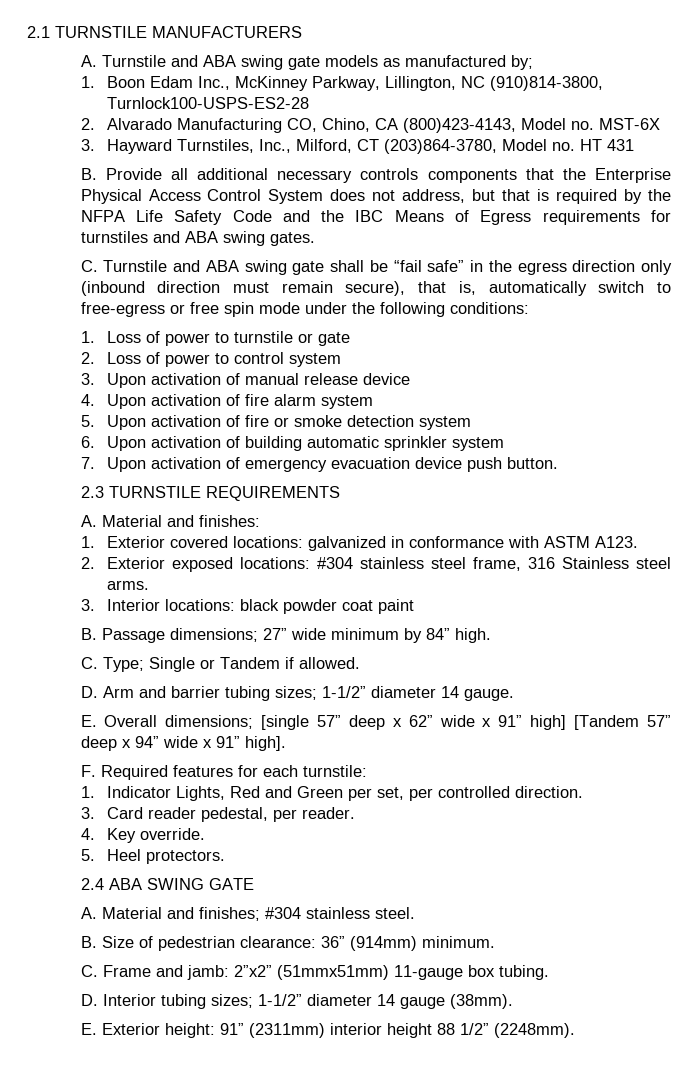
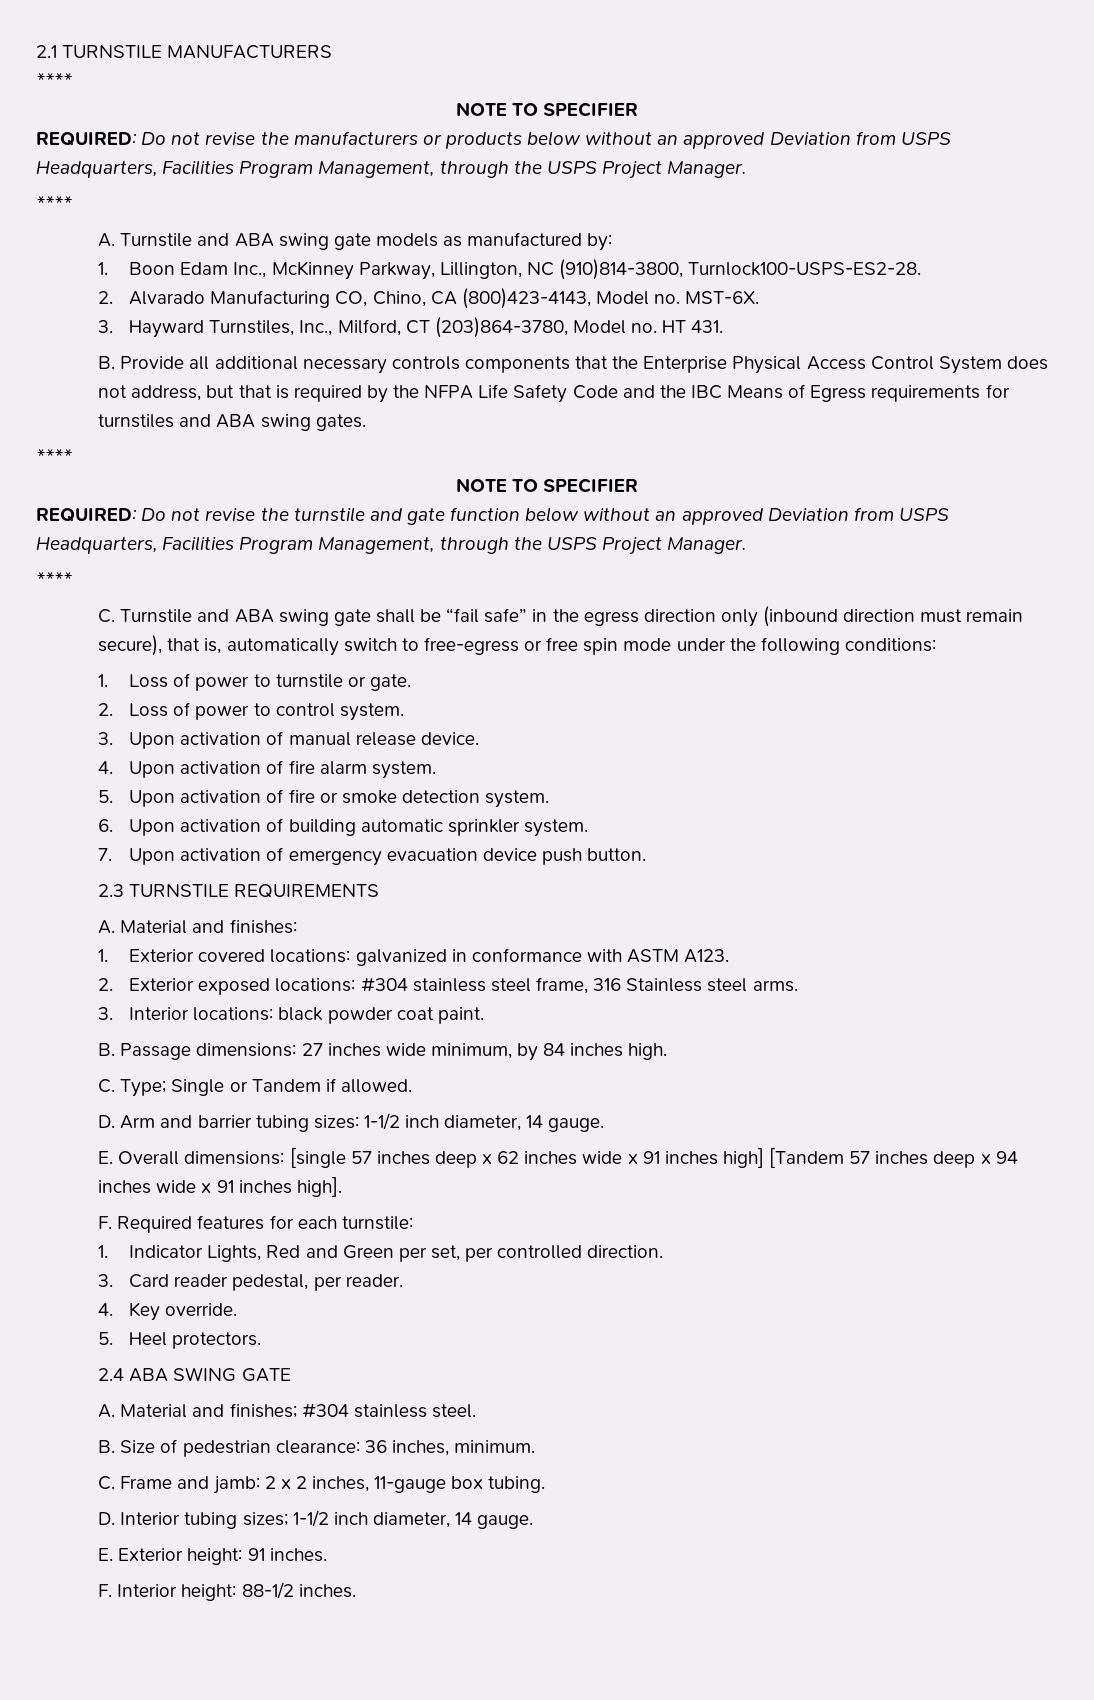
  2.1 TURNSTILE MANUFACTURERS
+ ****
+ NOTE TO SPECIFIER
+ REQUIRED: Do not revise the manufacturers or products below without an approved Deviation from USPS Headquarters, Facilities Program Management, through the USPS Project Manager.
+ ****
- A. Turnstile and ABA swing gate models as manufactured by;
+ A. Turnstile and ABA swing gate models as manufactured by:
- 1. Boon Edam Inc., McKinney Parkway, Lillington, NC (910)814-3800, Turnlock100-USPS-ES2-28
+ 1. Boon Edam Inc., McKinney Parkway, Lillington, NC (910)814-3800, Turnlock100-USPS-ES2-28.
- 2. Alvarado Manufacturing CO, Chino, CA (800)423-4143, Model no. MST-6X
+ 2. Alvarado Manufacturing CO, Chino, CA (800)423-4143, Model no. MST-6X.
- 3. Hayward Turnstiles, Inc., Milford, CT (203)864-3780, Model no. HT 431
+ 3. Hayward Turnstiles, Inc., Milford, CT (203)864-3780, Model no. HT 431.
  B. Provide all additional necessary controls components that the Enterprise Physical Access Control System does not address, but that is required by the NFPA Life Safety Code and the IBC Means of Egress requirements for turnstiles and ABA swing gates.
+ ****
+ NOTE TO SPECIFIER
+ REQUIRED: Do not revise the turnstile and gate function below without an approved Deviation from USPS Headquarters, Facilities Program Management, through the USPS Project Manager.
+ ****
- 1. Loss of power to turnstile or gate
+ 1. Loss of power to turnstile or gate.
- 2. Loss of power to control system
+ 2. Loss of power to control system.
- 3. Upon activation of manual release device
+ 3. Upon activation of manual release device.
- 4. Upon activation of fire alarm system
+ 4. Upon activation of fire alarm system.
- 5. Upon activation of fire or smoke detection system
+ 5. Upon activation of fire or smoke detection system.
- 6. Upon activation of building automatic sprinkler system
+ 6. Upon activation of building automatic sprinkler system.
- 3. Interior locations: black powder coat paint
+ 3. Interior locations: black powder coat paint.
- B. Passage dimensions; 27” wide minimum by 84” high.
+ B. Passage dimensions: 27 inches wide minimum, by 84 inches high.
- D. Arm and barrier tubing sizes; 1-1/2” diameter 14 gauge.
+ D. Arm and barrier tubing sizes: 1-1/2 inch diameter, 14 gauge.
- E. Overall dimensions; [single 57” deep x 62” wide x 91” high] [Tandem 57” deep x 94” wide x 91” high].
+ E. Overall dimensions: [single 57 inches deep x 62 inches wide x 91 inches high] [Tandem 57 inches deep x 94 inches wide x 91 inches high].
- B. Size of pedestrian clearance: 36” (914mm) minimum.
+ B. Size of pedestrian clearance: 36 inches, minimum.
- C. Frame and jamb: 2”x2” (51mmx51mm) 11-gauge box tubing.
+ C. Frame and jamb: 2 x 2 inches, 11-gauge box tubing.
- D. Interior tubing sizes; 1-1/2” diameter 14 gauge (38mm).
- E. Exterior height: 91” (2311mm) interior height 88 1/2” (2248mm).
+ D. Interior tubing sizes; 1-1/2 inch diameter, 14 gauge.
+ E. Exterior height: 91 inches.
+ F. Interior height: 88-1/2 inches.

